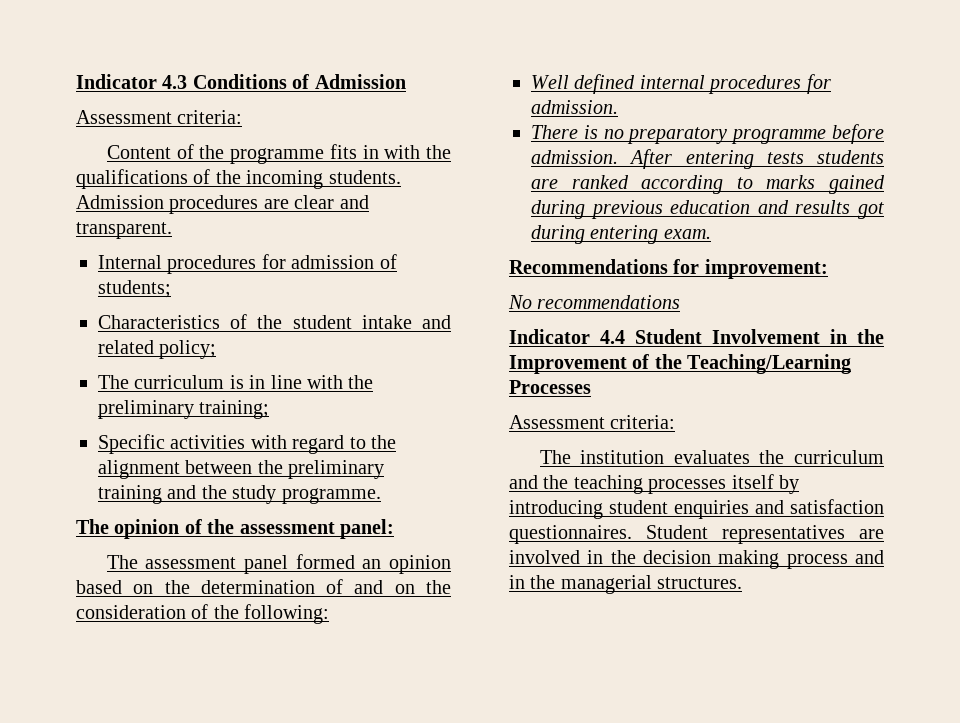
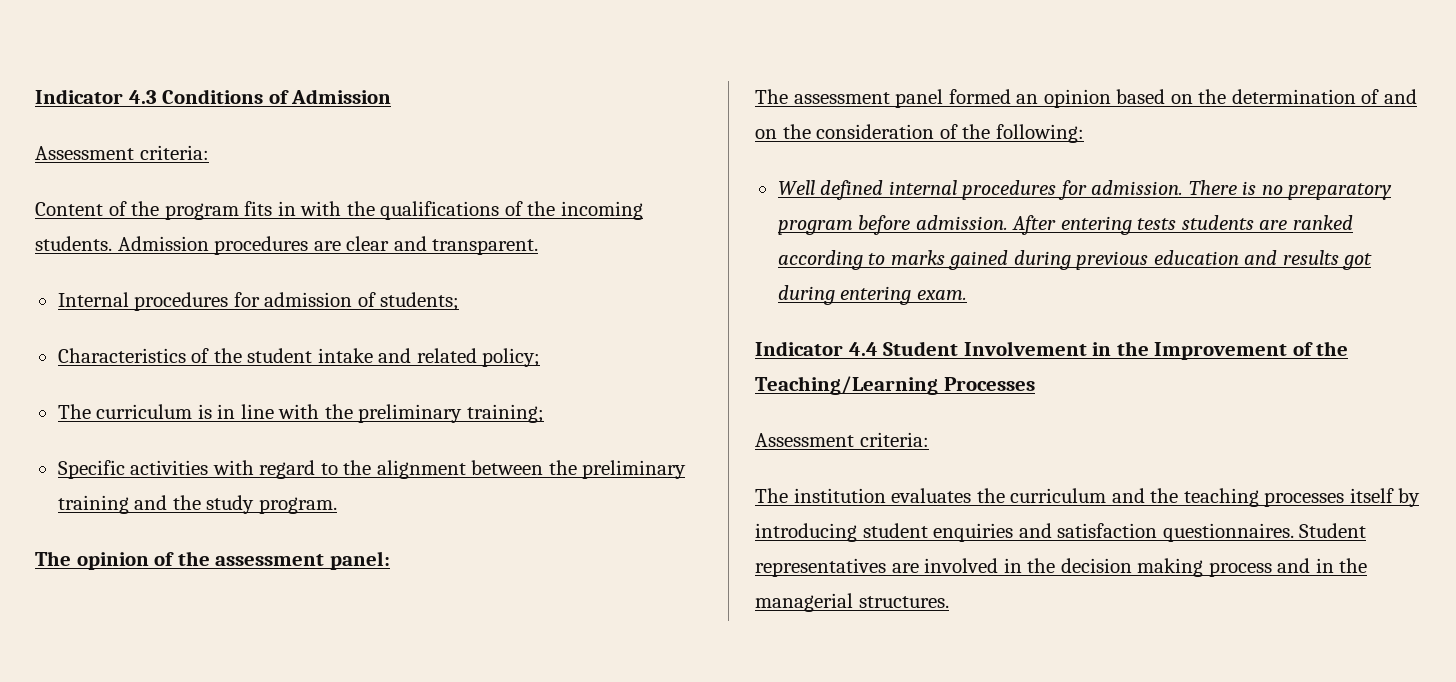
- Content of the programme fits in with the qualifications of the incoming students.
+ Content of the program fits in with the qualifications of the incoming students.
- Specific activities with regard to the alignment between the preliminary training and the study programme.
+ Specific activities with regard to the alignment between the preliminary training and the study program.
- Well defined internal procedures for admission.
- There is no preparatory programme before admission.
+ Well defined internal procedures for admission. There is no preparatory program before admission.
- Recommendations for improvement:
- No recommendations

